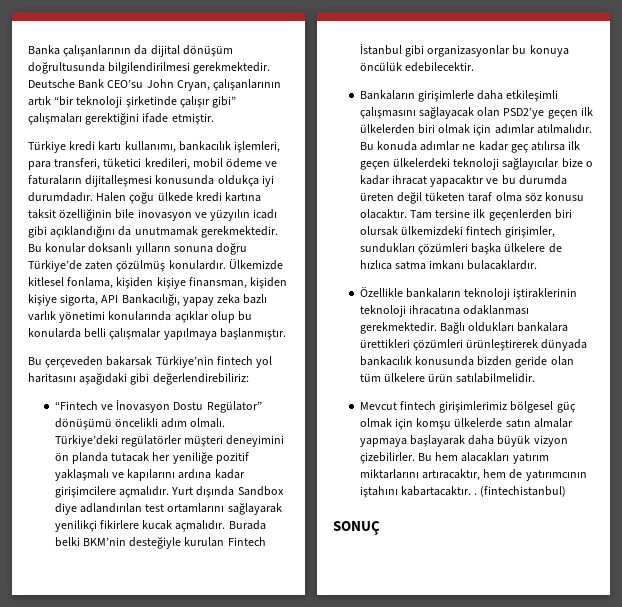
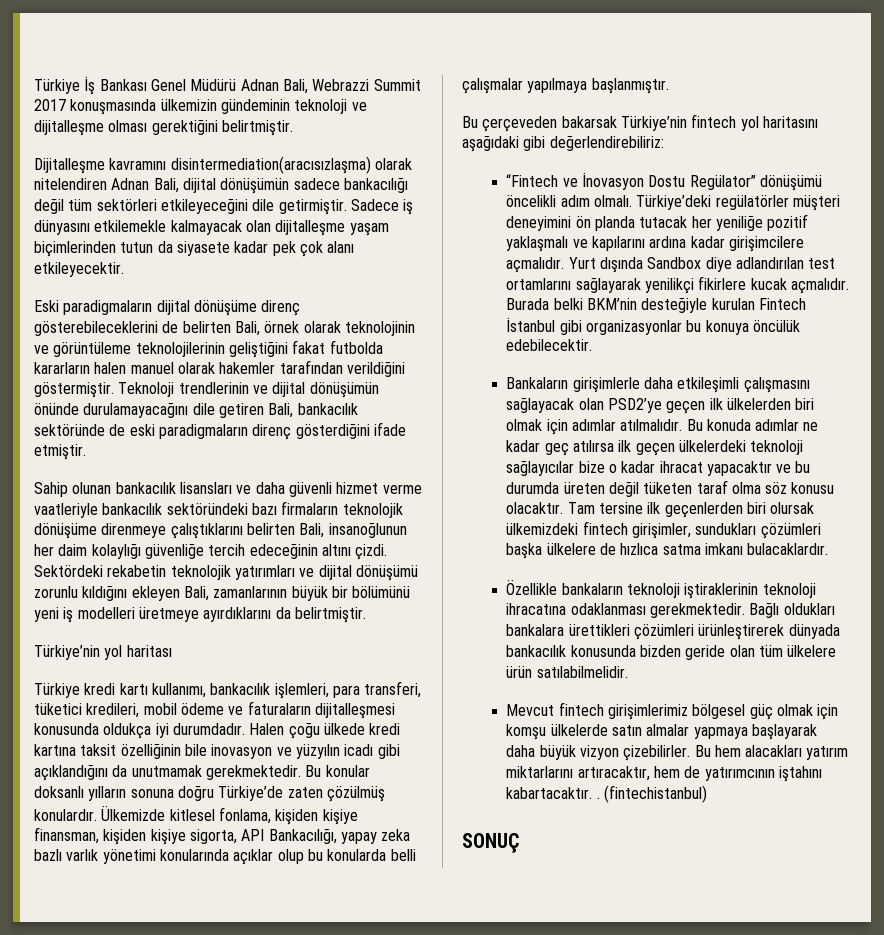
- Banka çalışanlarının da dijital dönüşüm doğrultusunda bilgilendirilmesi gerekmektedir. Deutsche Bank CEO’su John Cryan, çalışanlarının artık “bir teknoloji şirketinde çalışır gibi” çalışmaları gerektiğini ifade etmiştir.
+ Türkiye İş Bankası Genel Müdürü Adnan Bali, Webrazzi Summit 2017 konuşmasında ülkemizin gündeminin teknoloji ve dijitalleşme olması gerektiğini belirtmiştir.
+ Dijitalleşme kavramını disintermediation(aracısızlaşma) olarak nitelendiren Adnan Bali, dijital dönüşümün sadece bankacılığı değil tüm sektörleri etkileyeceğini dile getirmiştir. Sadece iş dünyasını etkilemekle kalmayacak olan dijitalleşme yaşam biçimlerinden tutun da siyasete kadar pek çok alanı etkileyecektir.
+ Eski paradigmaların dijital dönüşüme direnç gösterebileceklerini de belirten Bali, örnek olarak teknolojinin ve görüntüleme teknolojilerinin geliştiğini fakat futbolda kararların halen manuel olarak hakemler tarafından verildiğini göstermiştir. Teknoloji trendlerinin ve dijital dönüşümün önünde durulamayacağını dile getiren Bali, bankacılık sektöründe de eski paradigmaların direnç gösterdiğini ifade etmiştir.
+ Sahip olunan bankacılık lisansları ve daha güvenli hizmet verme vaatleriyle bankacılık sektöründeki bazı firmaların teknolojik dönüşüme direnmeye çalıştıklarını belirten Bali, insanoğlunun her daim kolaylığı güvenliğe tercih edeceğinin altını çizdi. Sektördeki rekabetin teknolojik yatırımları ve dijital dönüşümü zorunlu kıldığını ekleyen Bali, zamanlarının büyük bir bölümünü yeni iş modelleri üretmeye ayırdıklarını da belirtmiştir.
+ Türkiye’nin yol haritası

